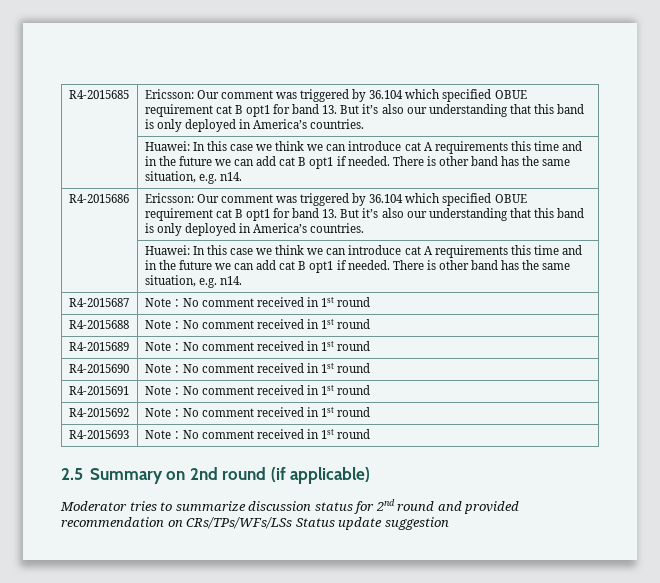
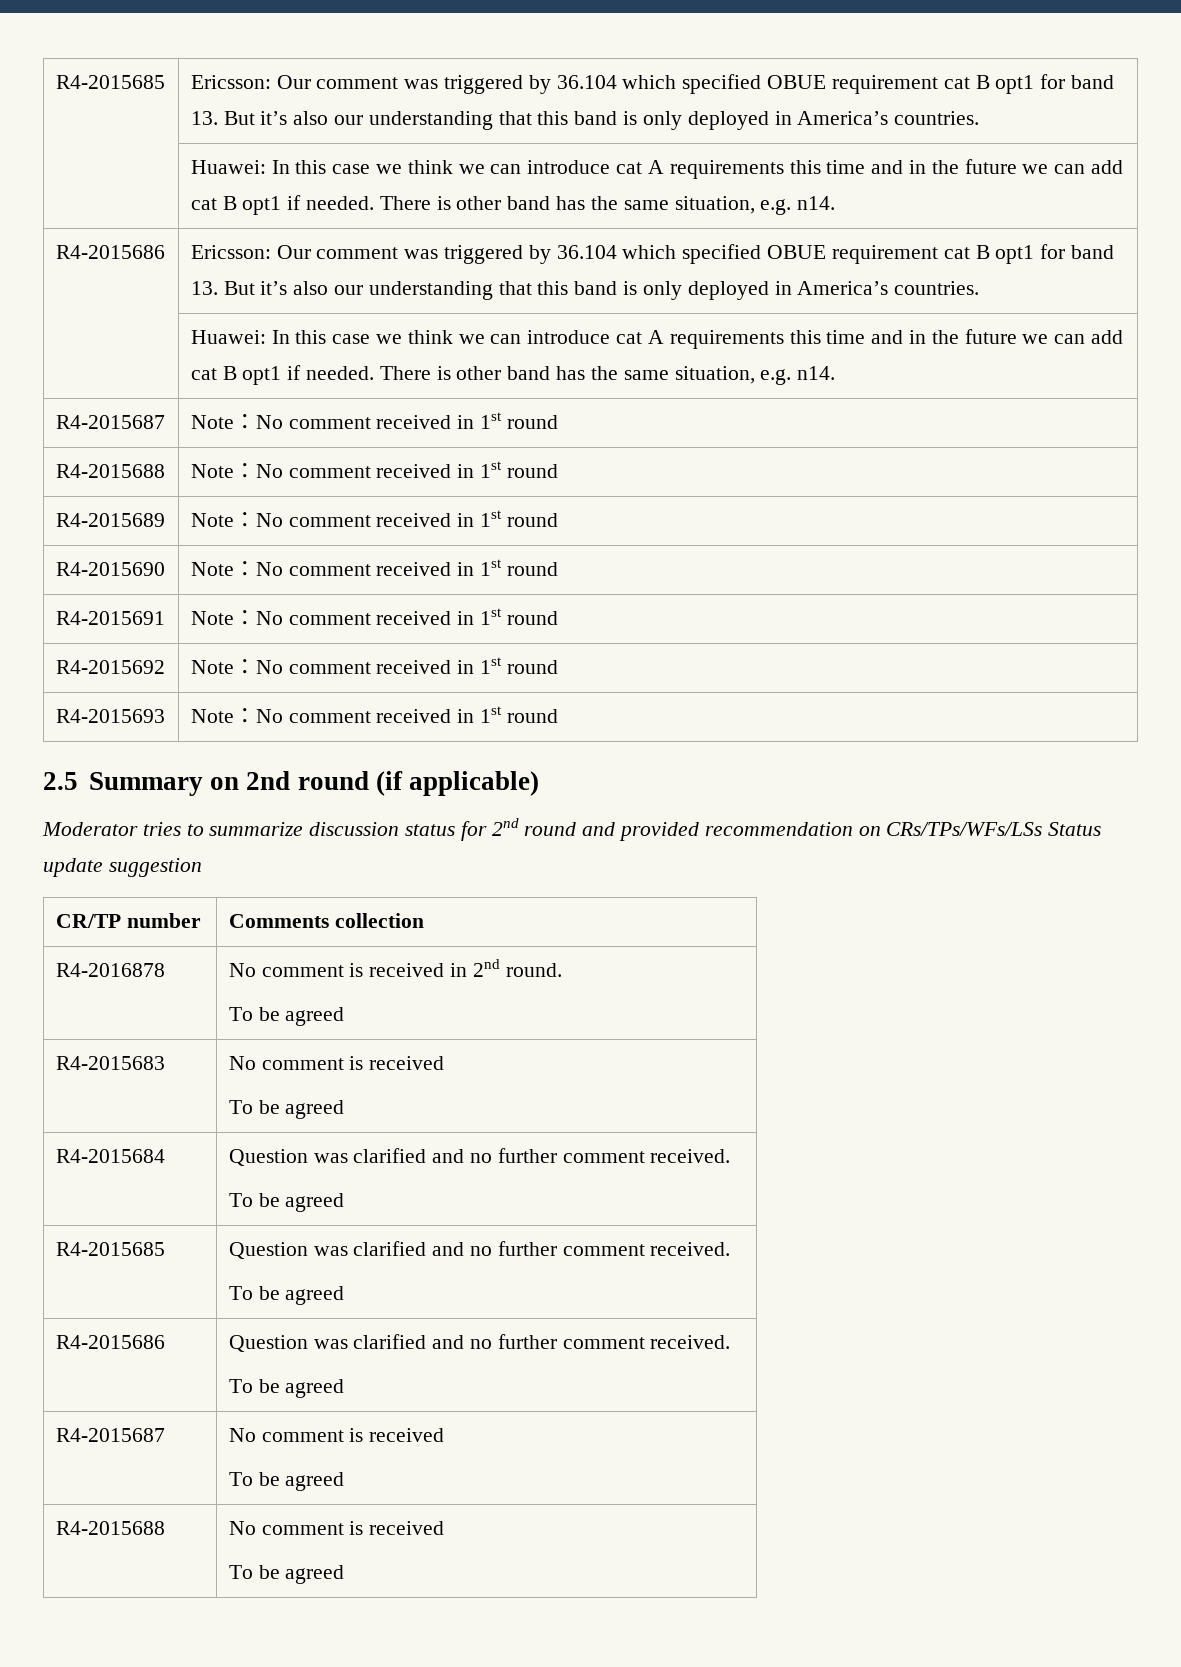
+ CR/TP number | Comments collection
+ R4-2016878 | No comment is received in 2nd round.
+ To be agreed
+ R4-2015683 | No comment is received
+ To be agreed
+ R4-2015684 | Question was clarified and no further comment received.
+ To be agreed
+ R4-2015685 | Question was clarified and no further comment received.
+ To be agreed
+ R4-2015686 | Question was clarified and no further comment received.
+ To be agreed
+ R4-2015687 | No comment is received
+ To be agreed
+ R4-2015688 | No comment is received
+ To be agreed

